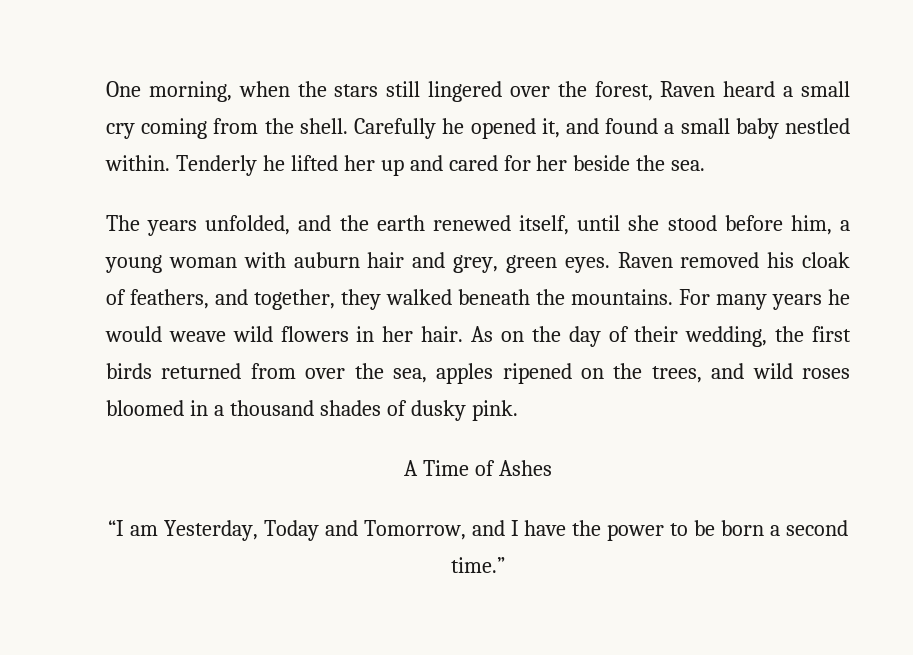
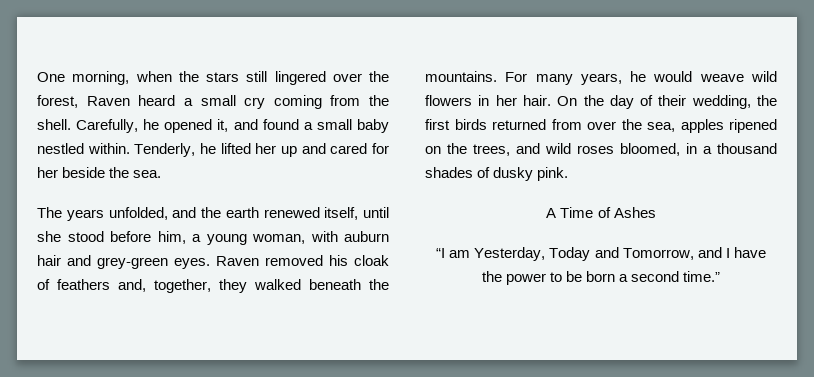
- Carefully he opened it, and found a small baby nestled within.
+ Carefully, he opened it, and found a small baby nestled within.
- Tenderly he lifted her up and cared for her beside the sea.
+ Tenderly, he lifted her up and cared for her beside the sea.
- The years unfolded, and the earth renewed itself, until she stood before him, a young woman with auburn hair and grey, green eyes.
+ The years unfolded, and the earth renewed itself, until she stood before him, a young woman, with auburn hair and grey-green eyes.
- Raven removed his cloak of feathers, and together, they walked beneath the mountains.
+ Raven removed his cloak of feathers and, together, they walked beneath the mountains.
- For many years he would weave wild flowers in her hair.
+ For many years, he would weave wild flowers in her hair.
- As on the day of their wedding, the first birds returned from over the sea, apples ripened on the trees, and wild roses bloomed in a thousand shades of dusky pink.
+ On the day of their wedding, the first birds returned from over the sea, apples ripened on the trees, and wild roses bloomed, in a thousand shades of dusky pink.

